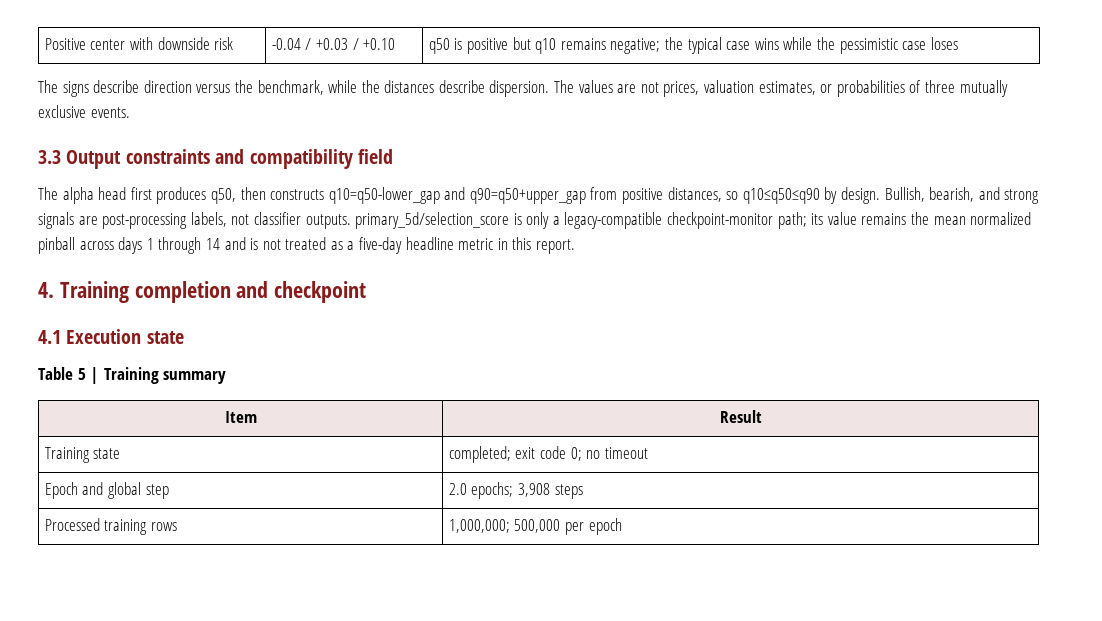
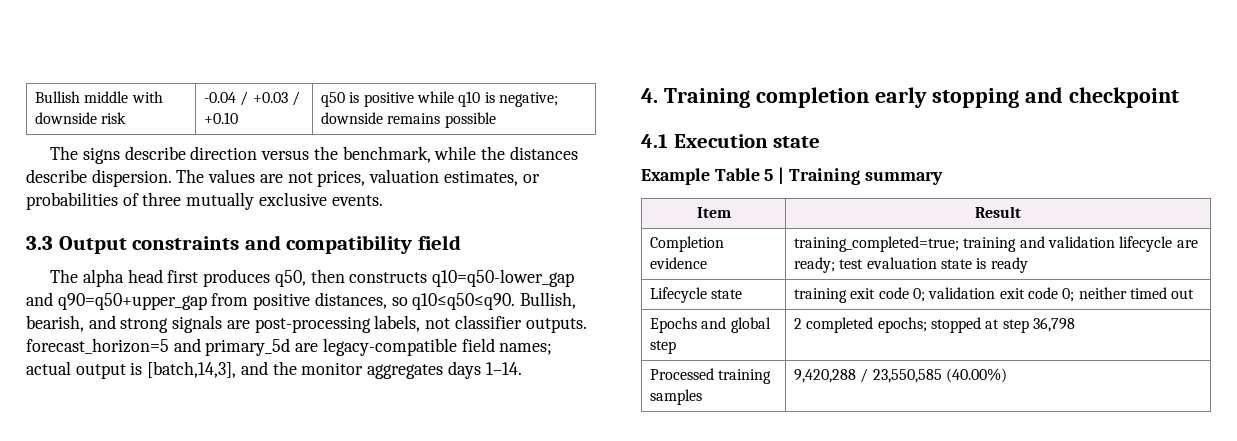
- Positive center with downside risk | -0.04 / +0.03 / +0.10 | q50 is positive but q10 remains negative; the typical case wins while the pessimistic case loses
+ Bullish middle with downside risk | -0.04 / +0.03 / +0.10 | q50 is positive while q10 is negative; downside remains possible
- The alpha head first produces q50, then constructs q10=q50-lower_gap and q90=q50+upper_gap from positive distances, so q10≤q50≤q90 by design.
+ The alpha head first produces q50, then constructs q10=q50-lower_gap and q90=q50+upper_gap from positive distances, so q10≤q50≤q90.
- Bullish, bearish, and strong signals are post-processing labels, not classifier outputs. primary_5d/selection_score is only a legacy-compatible checkpoint-monitor path; its value remains the mean normalized pinball across days 1 through 14 and is not treated as a five-day headline metric in this report.
+ Bullish, bearish, and strong signals are post-processing labels, not classifier outputs. forecast_horizon=5 and primary_5d are legacy-compatible field names; actual output is [batch,14,3], and the monitor aggregates days 1–14.
- 4. Training completion and checkpoint
+ 4. Training completion early stopping and checkpoint
- Table 5 | Training summary
+ Example Table 5 | Training summary
- Training state | completed; exit code 0; no timeout
- Epoch and global step | 2.0 epochs; 3,908 steps
- Processed training rows | 1,000,000; 500,000 per epoch
+ Completion evidence | training_completed=true; training and validation lifecycle are ready; test evaluation state is ready
+ Lifecycle state | training exit code 0; validation exit code 0; neither timed out
+ Epochs and global step | 2 completed epochs; stopped at step 36,798
+ Processed training samples | 9,420,288 / 23,550,585 (40.00%)

